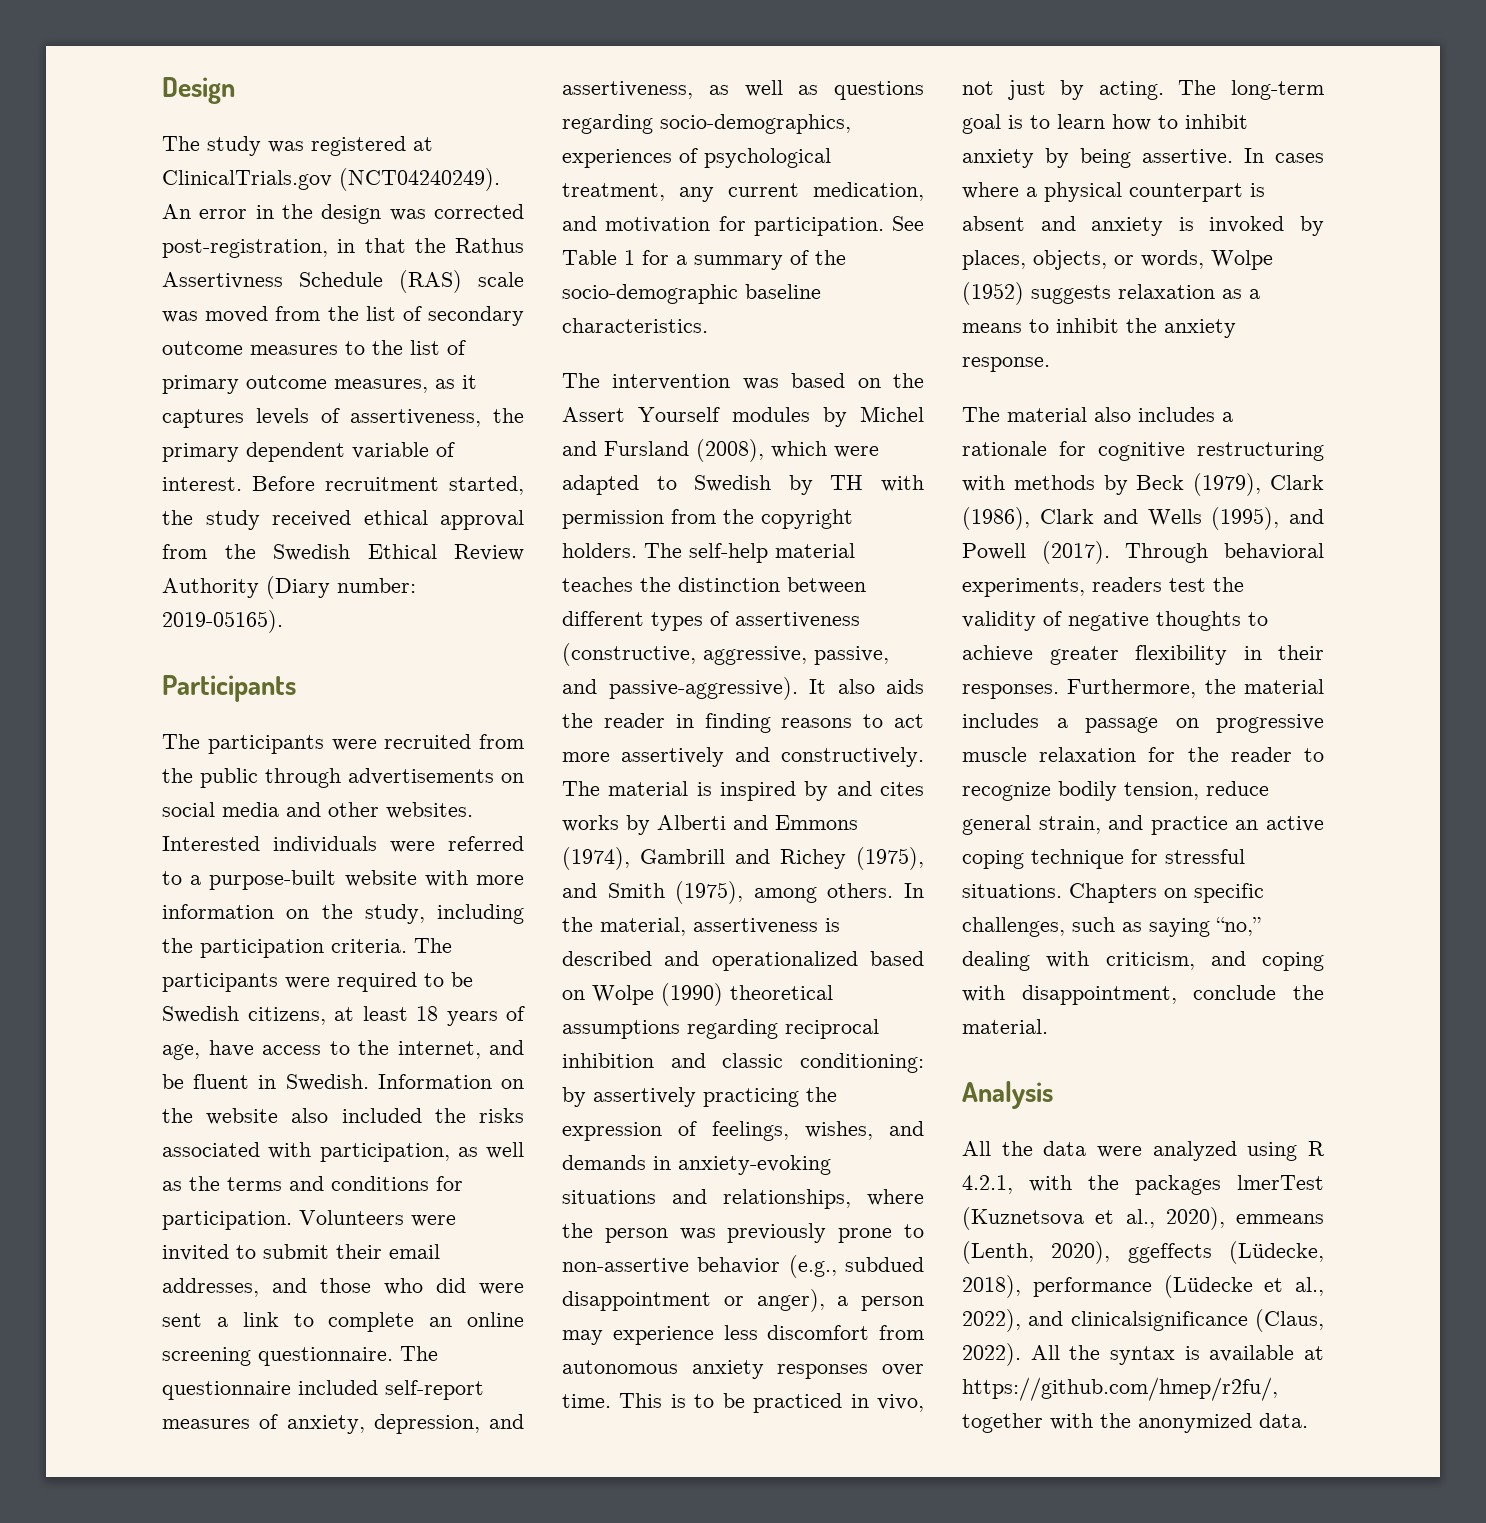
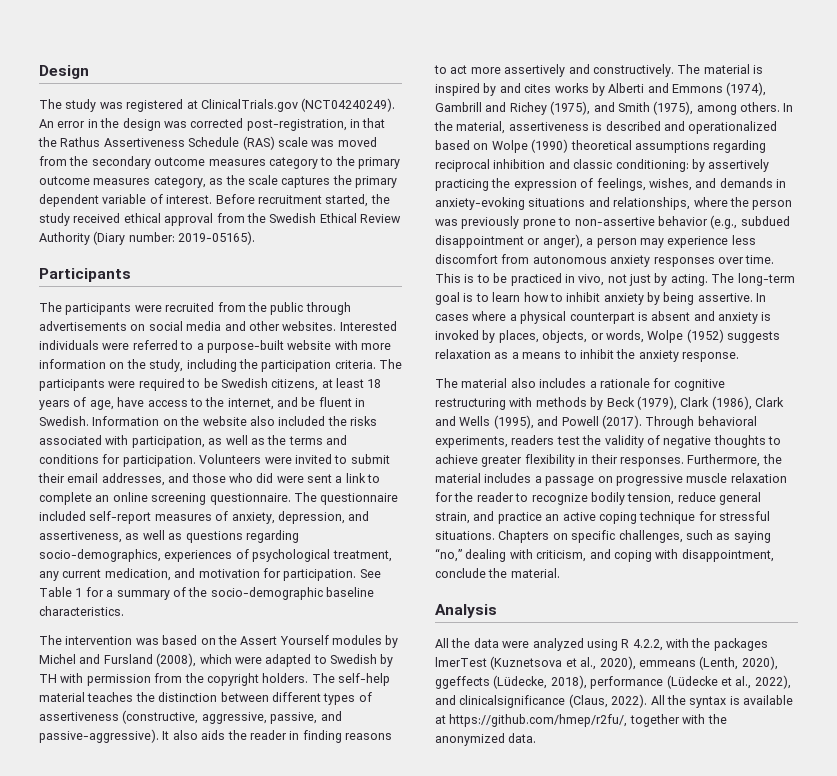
- An error in the design was corrected post-registration, in that the Rathus Assertivness Schedule (RAS) scale was moved from the list of secondary outcome measures to the list of primary outcome measures, as it captures levels of assertiveness, the primary dependent variable of interest.
+ An error in the design was corrected post-registration, in that the Rathus Assertiveness Schedule (RAS) scale was moved from the secondary outcome measures category to the primary outcome measures category, as the scale captures the primary dependent variable of interest.
- All the data were analyzed using R 4.2.1, with the packages lmerTest (Kuznetsova et al., 2020), emmeans (Lenth, 2020), ggeffects (Lüdecke, 2018), performance (Lüdecke et al., 2022), and clinicalsignificance (Claus, 2022).
+ All the data were analyzed using R 4.2.2, with the packages lmerTest (Kuznetsova et al., 2020), emmeans (Lenth, 2020), ggeffects (Lüdecke, 2018), performance (Lüdecke et al., 2022), and clinicalsignificance (Claus, 2022).

